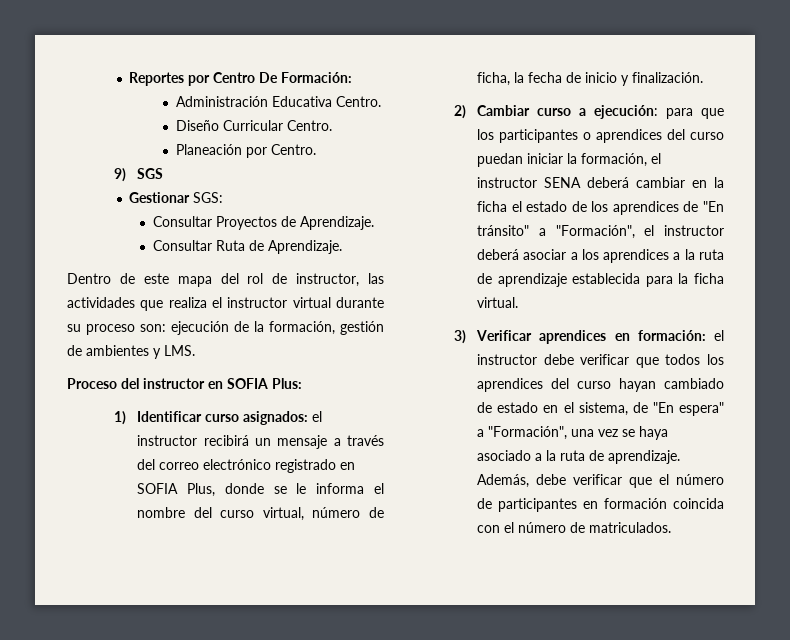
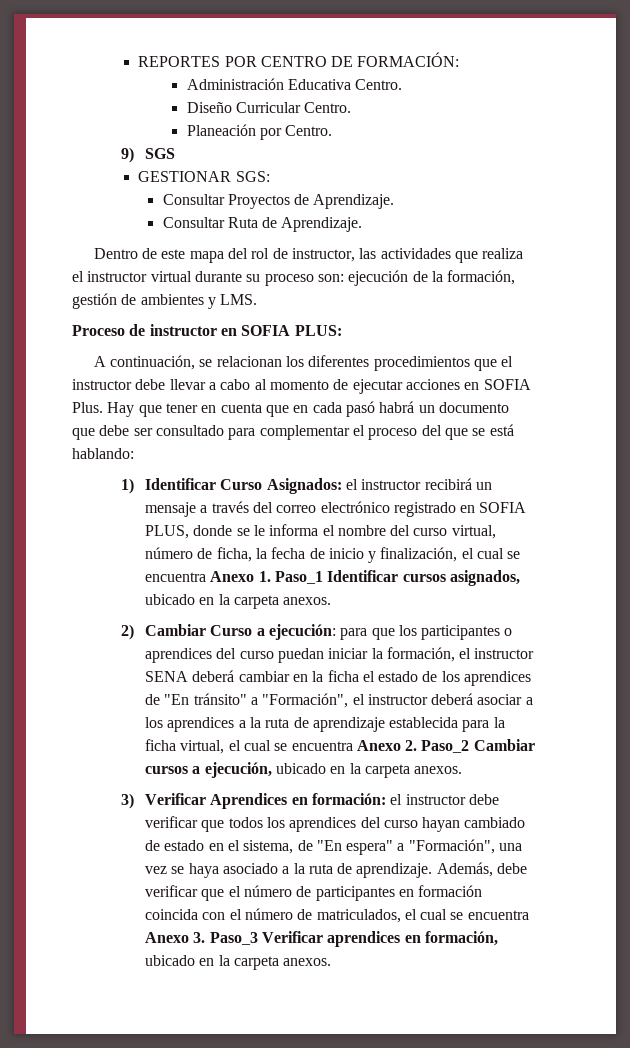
- Reportes por Centro De Formación:
+ REPORTES POR CENTRO DE FORMACIÓN:
- Gestionar SGS:
+ GESTIONAR SGS:
- Proceso del instructor en SOFIA Plus:
+ Proceso de instructor en SOFIA PLUS:
+ A continuación, se relacionan los diferentes procedimientos que el instructor debe llevar a cabo al momento de ejecutar acciones en SOFIA Plus. Hay que tener en cuenta que en cada pasó habrá un documento que debe ser consultado para complementar el proceso del que se está hablando:
- 1) Identificar curso asignados: el instructor recibirá un mensaje a través del correo electrónico registrado en SOFIA Plus, donde se le informa el nombre del curso virtual, número de ficha, la fecha de inicio y finalización.
+ 1) Identificar Curso Asignados: el instructor recibirá un mensaje a través del correo electrónico registrado en SOFIA PLUS, donde se le informa el nombre del curso virtual, número de ficha, la fecha de inicio y finalización, el cual se encuentra Anexo 1. Paso_1 Identificar cursos asignados, ubicado en la carpeta anexos.
- 2) Cambiar curso a ejecución: para que los participantes o aprendices del curso puedan iniciar la formación, el instructor SENA deberá cambiar en la ficha el estado de los aprendices de "En tránsito" a "Formación", el instructor deberá asociar a los aprendices a la ruta de aprendizaje establecida para la ficha virtual.
+ 2) Cambiar Curso a ejecución: para que los participantes o aprendices del curso puedan iniciar la formación, el instructor SENA deberá cambiar en la ficha el estado de los aprendices de "En tránsito" a "Formación", el instructor deberá asociar a los aprendices a la ruta de aprendizaje establecida para la ficha virtual, el cual se encuentra Anexo 2. Paso_2 Cambiar cursos a ejecución, ubicado en la carpeta anexos.
- 3) Verificar aprendices en formación: el instructor debe verificar que todos los aprendices del curso hayan cambiado de estado en el sistema, de "En espera" a "Formación", una vez se haya asociado a la ruta de aprendizaje.
+ 3) Verificar Aprendices en formación: el instructor debe verificar que todos los aprendices del curso hayan cambiado de estado en el sistema, de "En espera" a "Formación", una vez se haya asociado a la ruta de aprendizaje.
- Además, debe verificar que el número de participantes en formación coincida con el número de matriculados.
+ Además, debe verificar que el número de participantes en formación coincida con el número de matriculados, el cual se encuentra Anexo 3. Paso_3 Verificar aprendices en formación, ubicado en la carpeta anexos.

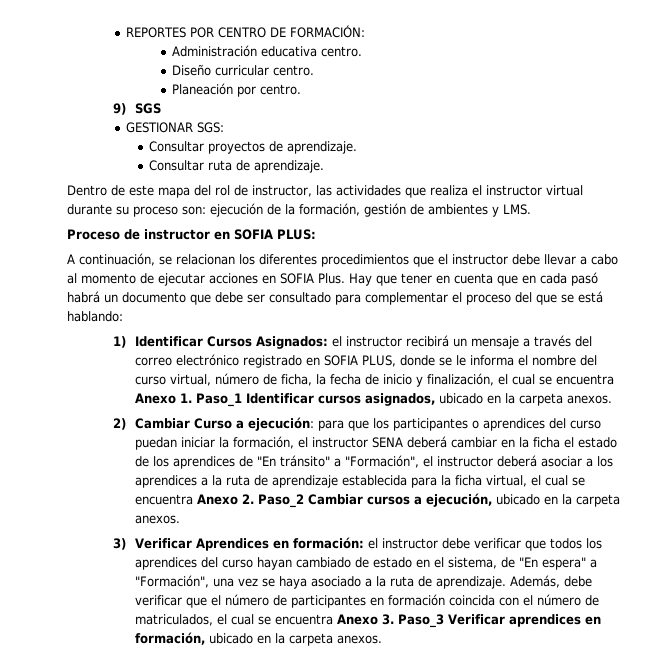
- Administración Educativa Centro.
+ Administración educativa centro.
- Diseño Curricular Centro.
+ Diseño curricular centro.
- Planeación por Centro.
+ Planeación por centro.
- Consultar Proyectos de Aprendizaje.
- Consultar Ruta de Aprendizaje.
+ Consultar proyectos de aprendizaje.
+ Consultar ruta de aprendizaje.
- 1) Identificar Curso Asignados: el instructor recibirá un mensaje a través del correo electrónico registrado en SOFIA PLUS, donde se le informa el nombre del curso virtual, número de ficha, la fecha de inicio y finalización, el cual se encuentra Anexo 1. Paso_1 Identificar cursos asignados, ubicado en la carpeta anexos.
+ 1) Identificar Cursos Asignados: el instructor recibirá un mensaje a través del correo electrónico registrado en SOFIA PLUS, donde se le informa el nombre del curso virtual, número de ficha, la fecha de inicio y finalización, el cual se encuentra Anexo 1. Paso_1 Identificar cursos asignados, ubicado en la carpeta anexos.

